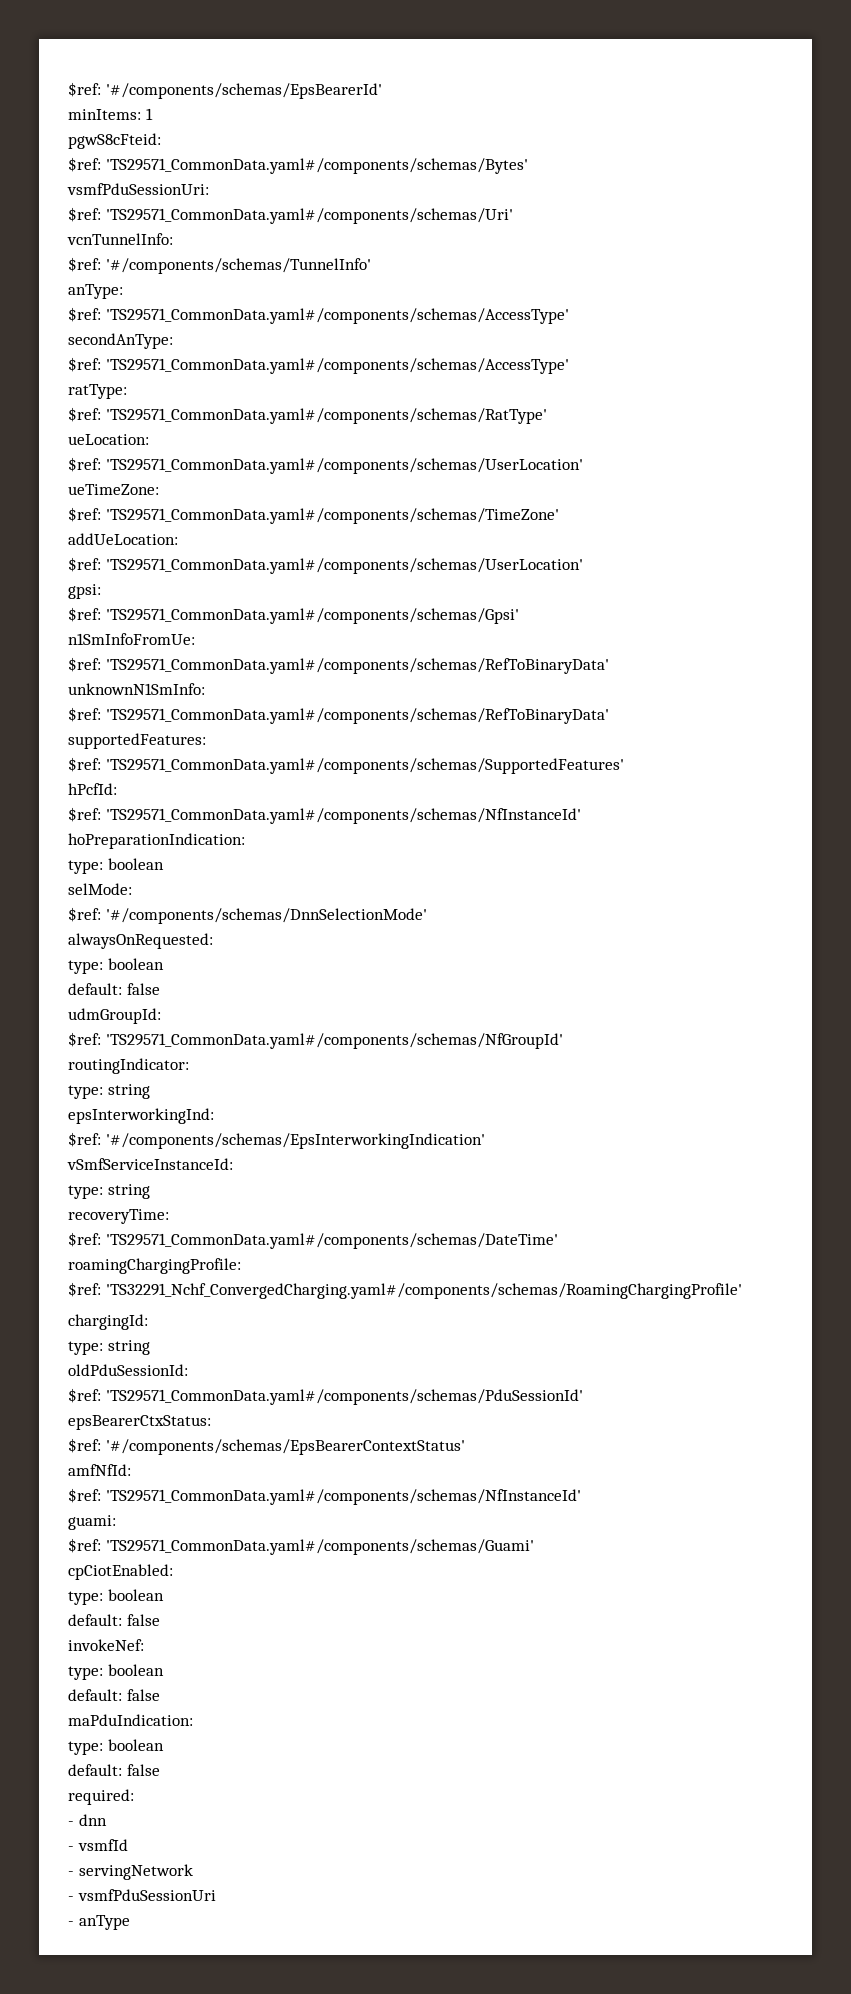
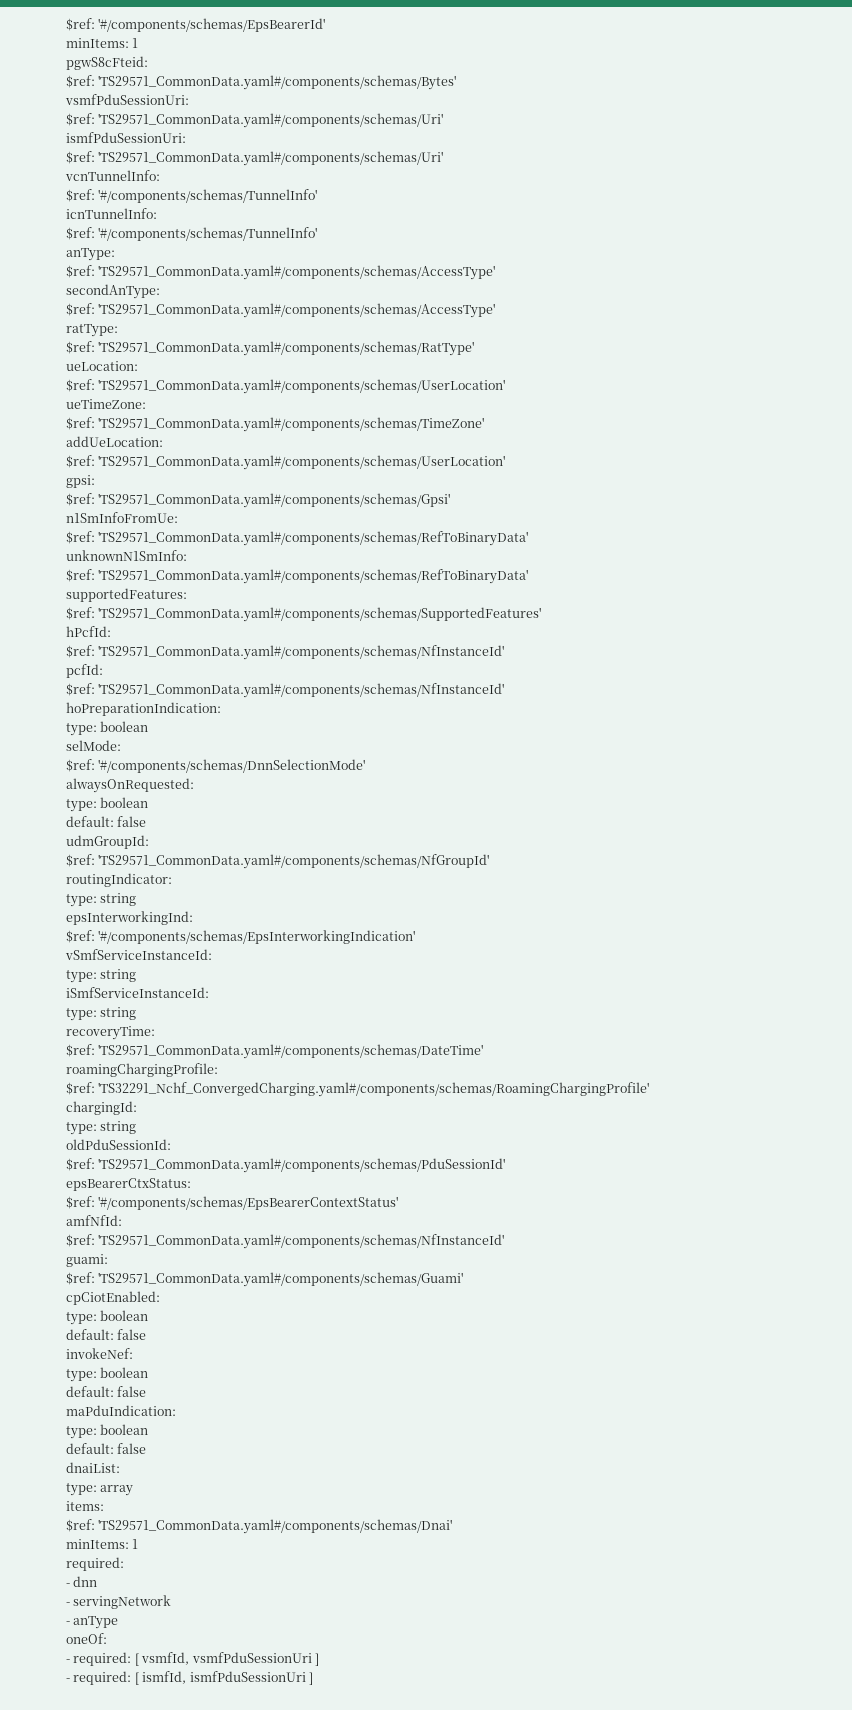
+ ismfPduSessionUri:
+ $ref: 'TS29571_CommonData.yaml#/components/schemas/Uri'
+ icnTunnelInfo:
+ $ref: '#/components/schemas/TunnelInfo'
+ pcfId:
+ $ref: 'TS29571_CommonData.yaml#/components/schemas/NfInstanceId'
+ iSmfServiceInstanceId:
+ type: string
+ dnaiList:
+ type: array
+ items:
+ $ref: 'TS29571_CommonData.yaml#/components/schemas/Dnai'
+ minItems: 1
- - vsmfId
- - vsmfPduSessionUri
  - anType
+ oneOf:
+ - required: [ vsmfId, vsmfPduSessionUri ]
+ - required: [ ismfId, ismfPduSessionUri ]

